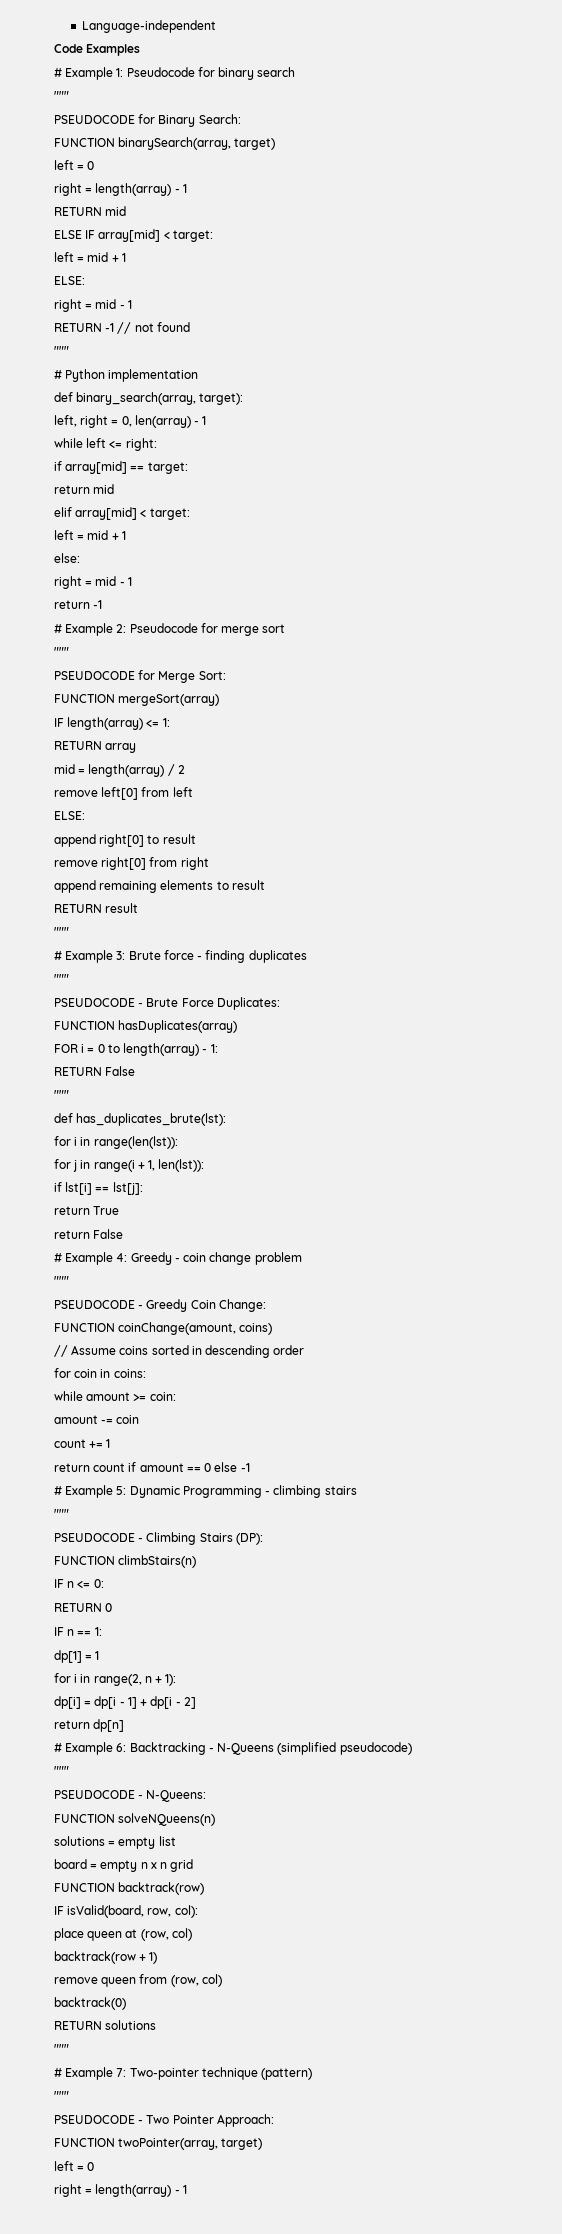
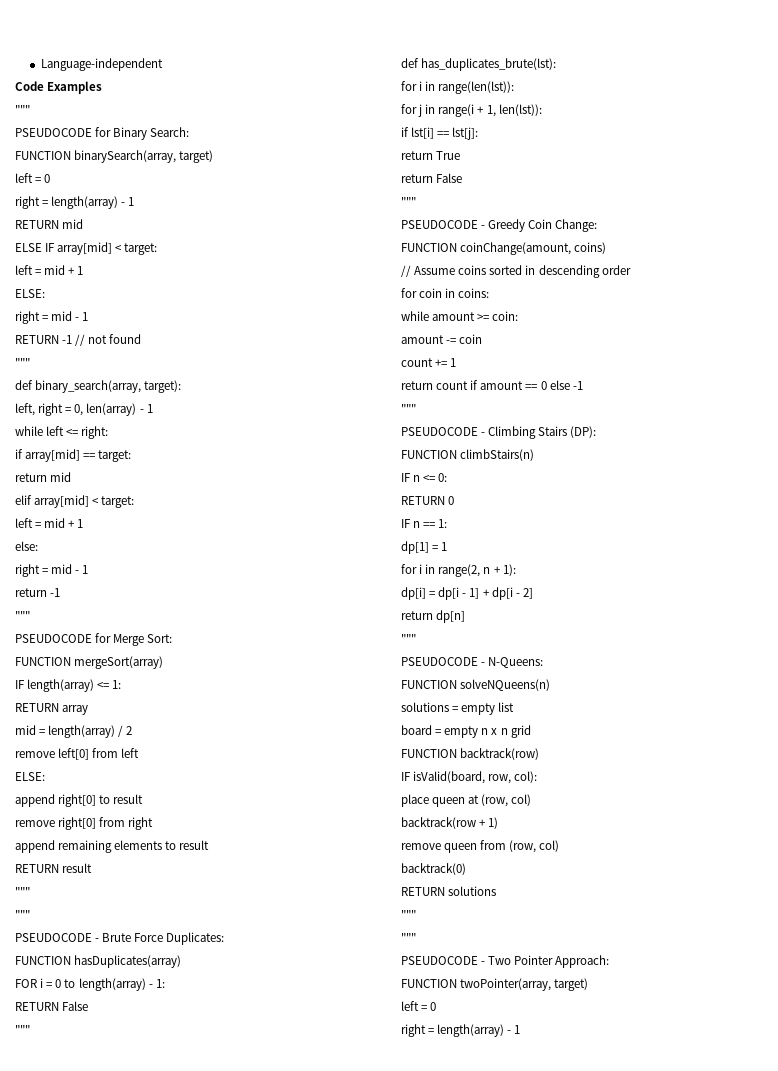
- # Example 1: Pseudocode for binary search
- # Python implementation
- # Example 2: Pseudocode for merge sort
- # Example 3: Brute force - finding duplicates
- # Example 4: Greedy - coin change problem
- # Example 5: Dynamic Programming - climbing stairs
- # Example 6: Backtracking - N-Queens (simplified pseudocode)
- # Example 7: Two-pointer technique (pattern)

